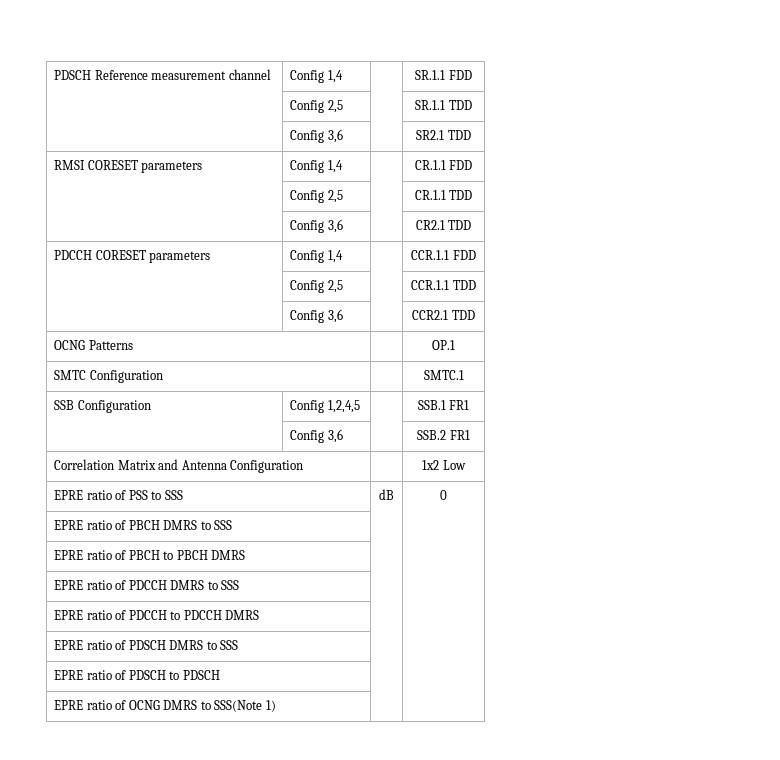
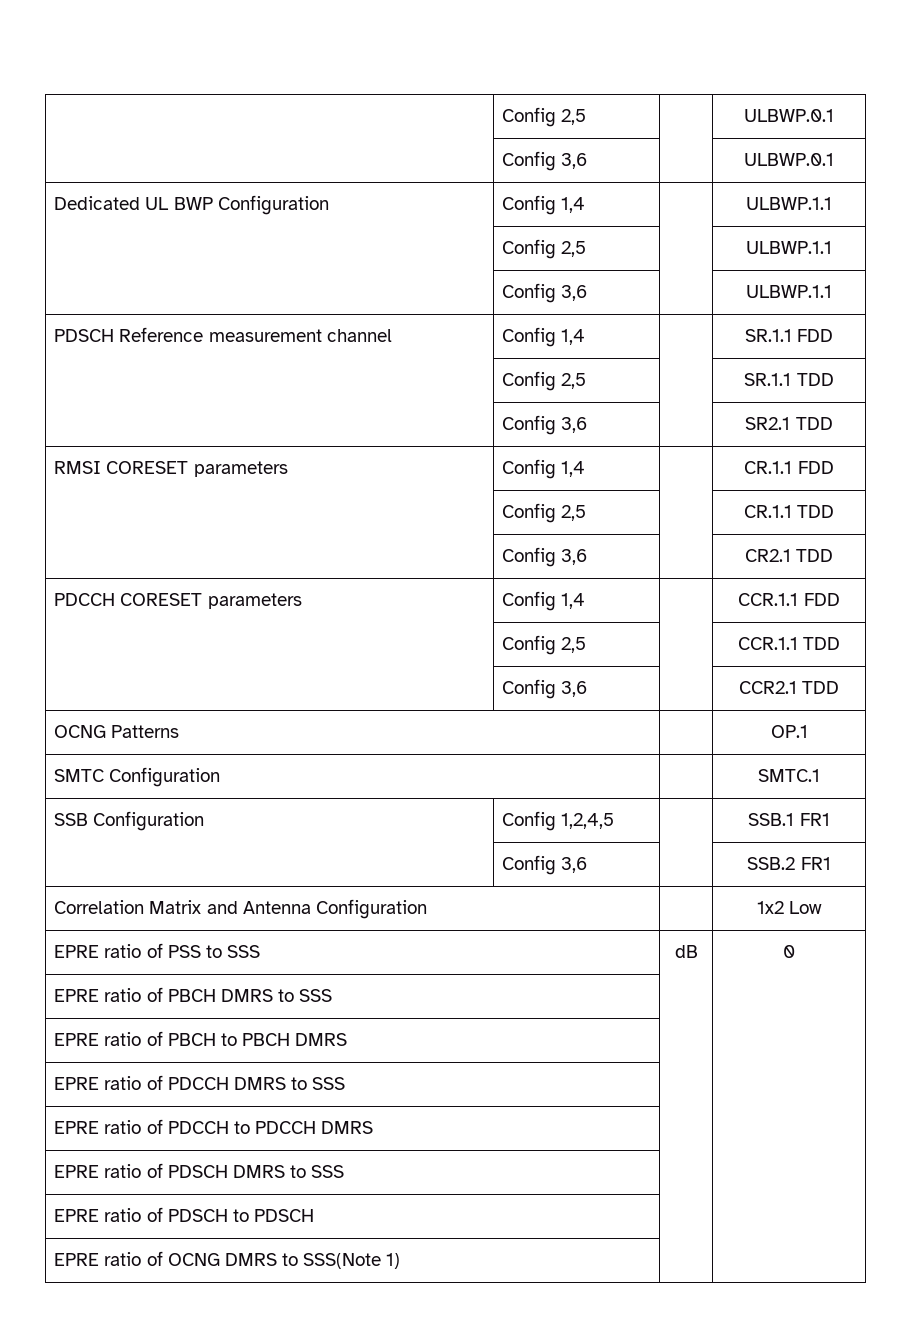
+ | Config 2,5 | | ULBWP.0.1
+ | Config 3,6 | | ULBWP.0.1
+ Dedicated UL BWP Configuration | Config 1,4 | | ULBWP.1.1
+ | Config 2,5 | | ULBWP.1.1
+ | Config 3,6 | | ULBWP.1.1

